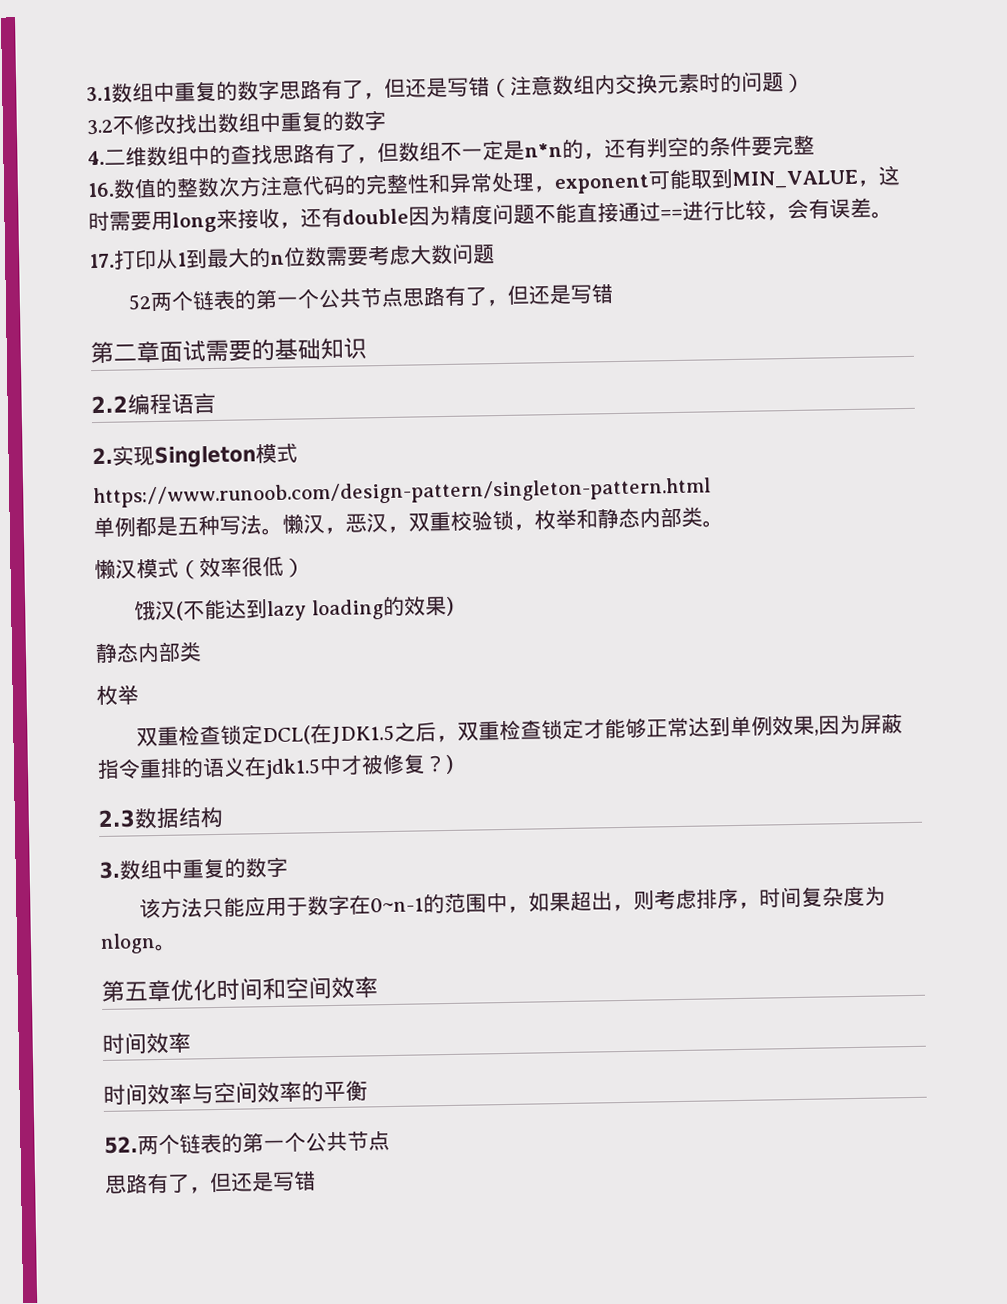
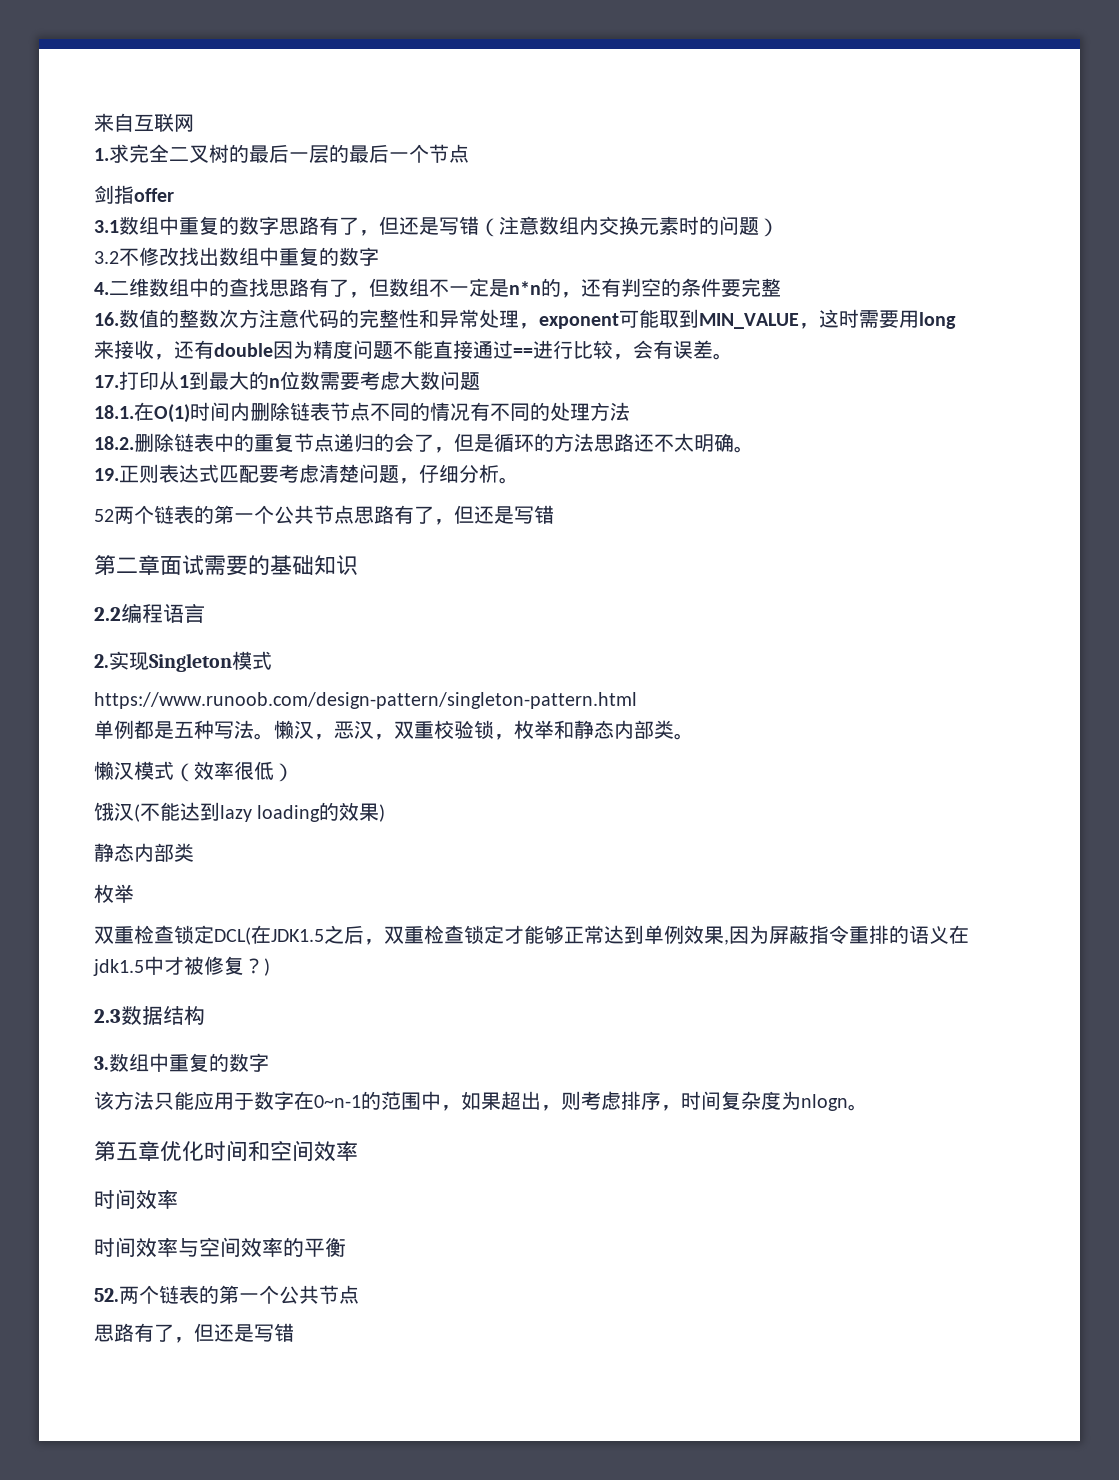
+ 来自互联网
+ 1.求完全二叉树的最后一层的最后一个节点
+ 剑指offer
+ 18.1.在O(1)时间内删除链表节点不同的情况有不同的处理方法
+ 18.2.删除链表中的重复节点递归的会了，但是循环的方法思路还不太明确。
+ 19.正则表达式匹配要考虑清楚问题，仔细分析。

